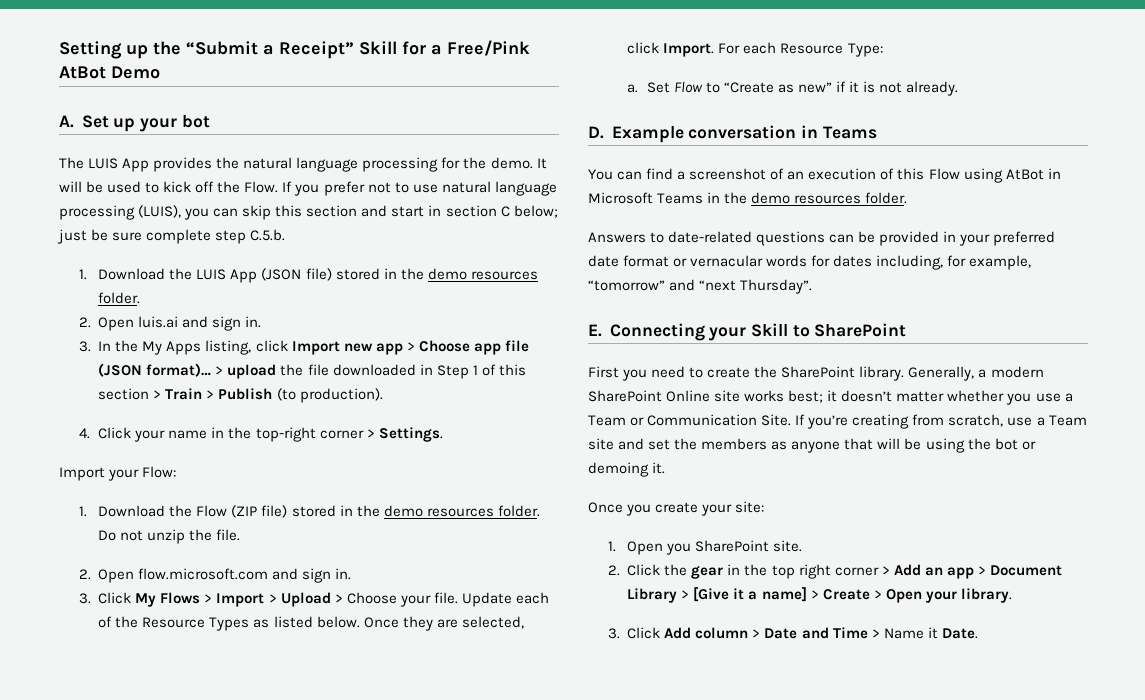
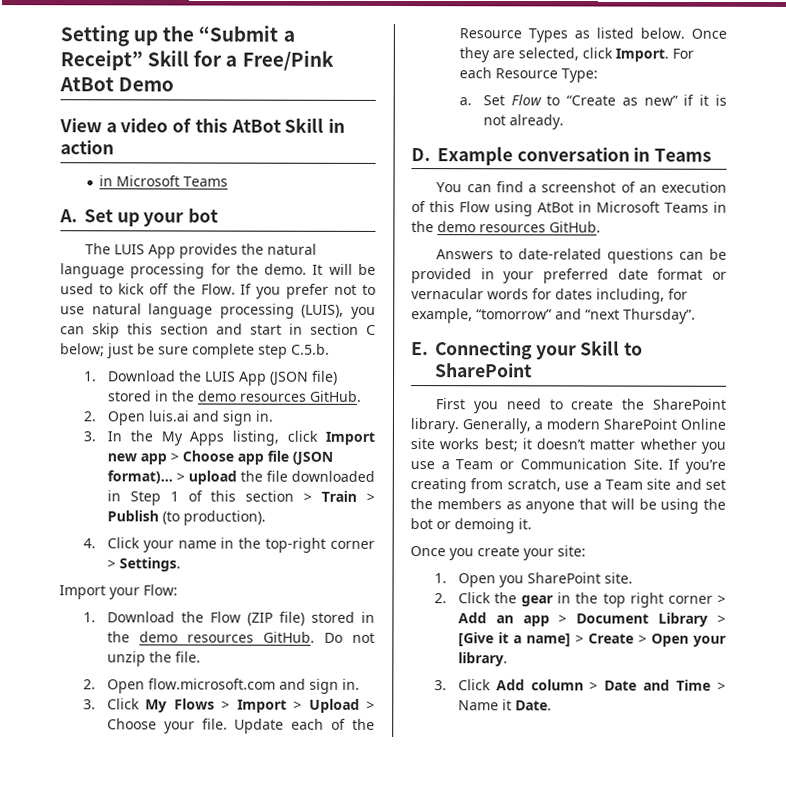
+ View a video of this AtBot Skill in action
+ in Microsoft Teams
- 1. Download the LUIS App (JSON file) stored in the demo resources folder.
+ 1. Download the LUIS App (JSON file) stored in the demo resources GitHub.
- 1. Download the Flow (ZIP file) stored in the demo resources folder.
+ 1. Download the Flow (ZIP file) stored in the demo resources GitHub.
- You can find a screenshot of an execution of this Flow using AtBot in Microsoft Teams in the demo resources folder.
+ You can find a screenshot of an execution of this Flow using AtBot in Microsoft Teams in the demo resources GitHub.

